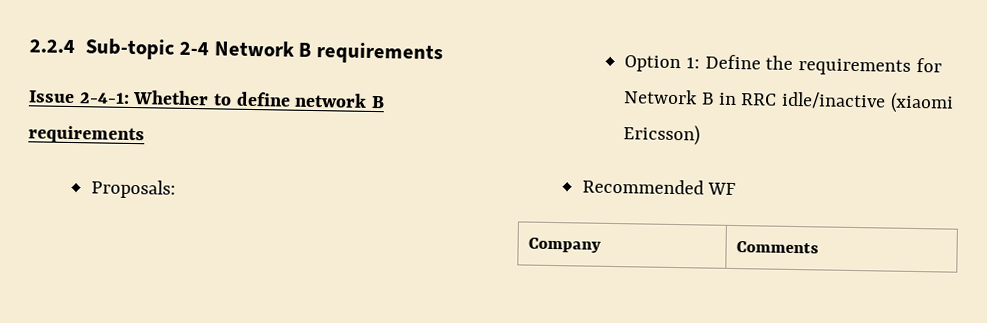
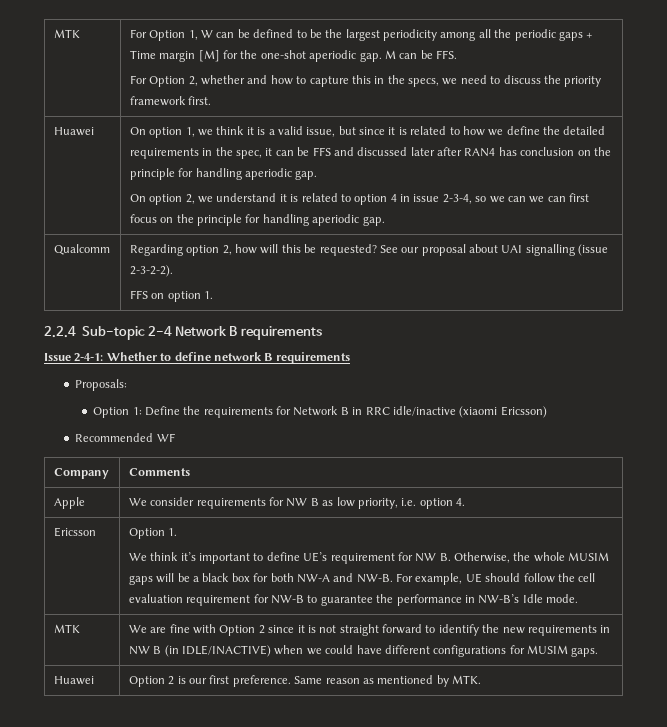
+ MTK | For Option 1, W can be defined to be the largest periodicity among all the periodic gaps + Time margin [M] for the one-shot aperiodic gap. M can be FFS.
+ For Option 2, whether and how to capture this in the specs, we need to discuss the priority framework first.
+ Huawei | On option 1, we think it is a valid issue, but since it is related to how we define the detailed requirements in the spec, it can be FFS and discussed later after RAN4 has conclusion on the principle for handling aperiodic gap.
+ On option 2, we understand it is related to option 4 in issue 2-3-4, so we can we can first focus on the principle for handling aperiodic gap.
+ Qualcomm | Regarding option 2, how will this be requested? See our proposal about UAI signalling (issue 2-3-2-2).
+ FFS on option 1.
+ Apple | We consider requirements for NW B as low priority, i.e. option 4.
+ Ericsson | Option 1.
+ We think it’s important to define UE’s requirement for NW B. Otherwise, the whole MUSIM gaps will be a black box for both NW-A and NW-B. For example, UE should follow the cell evaluation requirement for NW-B to guarantee the performance in NW-B’s Idle mode.
+ MTK | We are fine with Option 2 since it is not straight forward to identify the new requirements in NW B (in IDLE/INACTIVE) when we could have different configurations for MUSIM gaps.
+ Huawei | Option 2 is our first preference. Same reason as mentioned by MTK.

